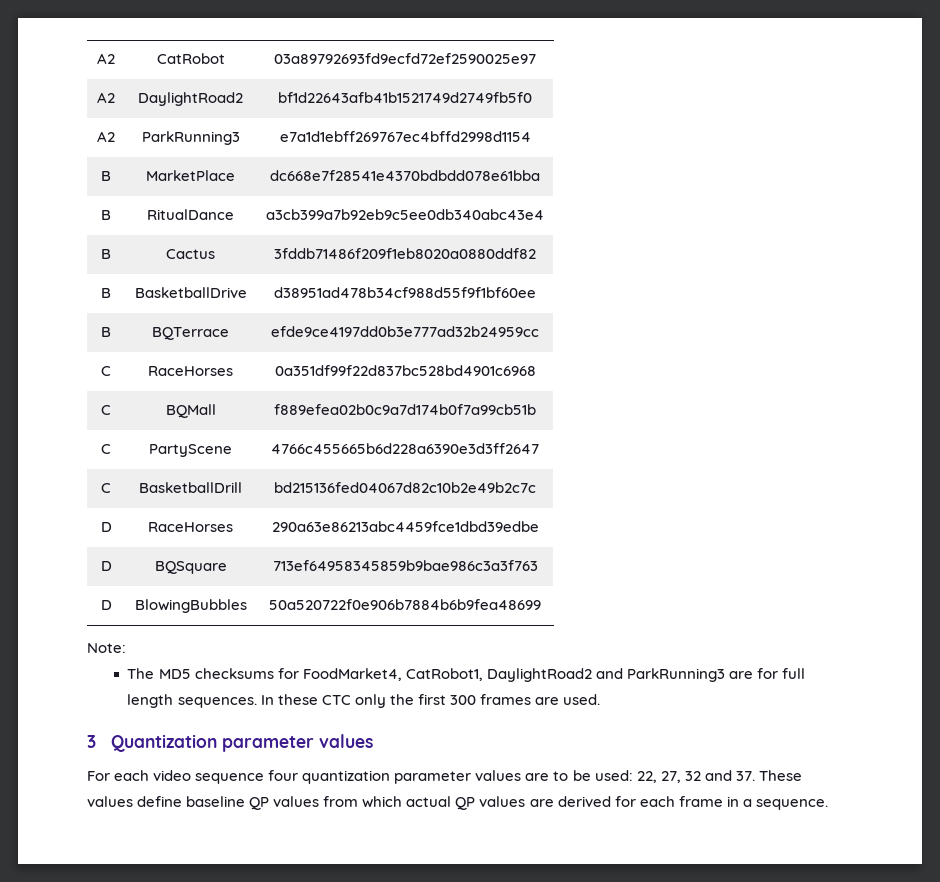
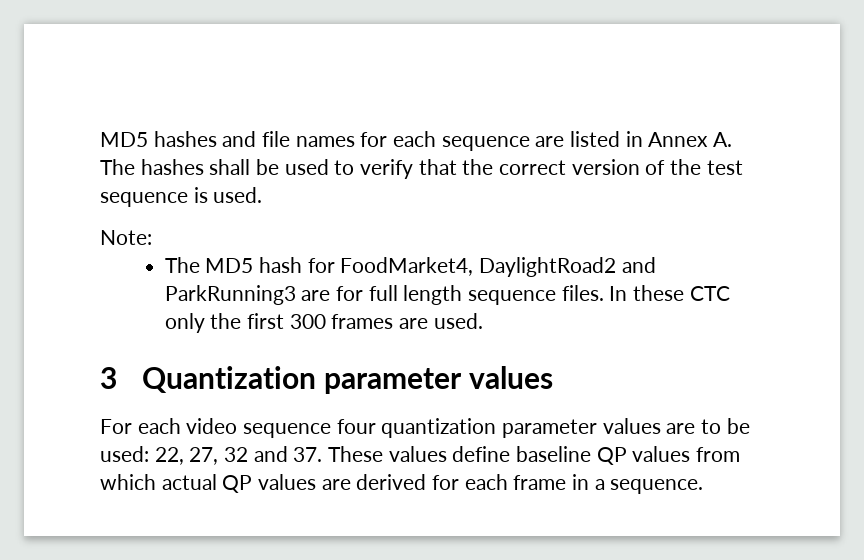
- A2 | CatRobot | 03a89792693fd9ecfd72ef2590025e97
- A2 | DaylightRoad2 | bf1d22643afb41b1521749d2749fb5f0
- A2 | ParkRunning3 | e7a1d1ebff269767ec4bffd2998d1154
- B | MarketPlace | dc668e7f28541e4370bdbdd078e61bba
- B | RitualDance | a3cb399a7b92eb9c5ee0db340abc43e4
- B | Cactus | 3fddb71486f209f1eb8020a0880ddf82
- B | BasketballDrive | d38951ad478b34cf988d55f9f1bf60ee
- B | BQTerrace | efde9ce4197dd0b3e777ad32b24959cc
- C | RaceHorses | 0a351df99f22d837bc528bd4901c6968
- C | BQMall | f889efea02b0c9a7d174b0f7a99cb51b
- C | PartyScene | 4766c455665b6d228a6390e3d3ff2647
- C | BasketballDrill | bd215136fed04067d82c10b2e49b2c7c
- D | RaceHorses | 290a63e86213abc4459fce1dbd39edbe
- D | BQSquare | 713ef64958345859b9bae986c3a3f763
- D | BlowingBubbles | 50a520722f0e906b7884b6b9fea48699
+ MD5 hashes and file names for each sequence are listed in Annex A. The hashes shall be used to verify that the correct version of the test sequence is used.
- The MD5 checksums for FoodMarket4, CatRobot1, DaylightRoad2 and ParkRunning3 are for full length sequences.
+ The MD5 hash for FoodMarket4, DaylightRoad2 and ParkRunning3 are for full length sequence files.

